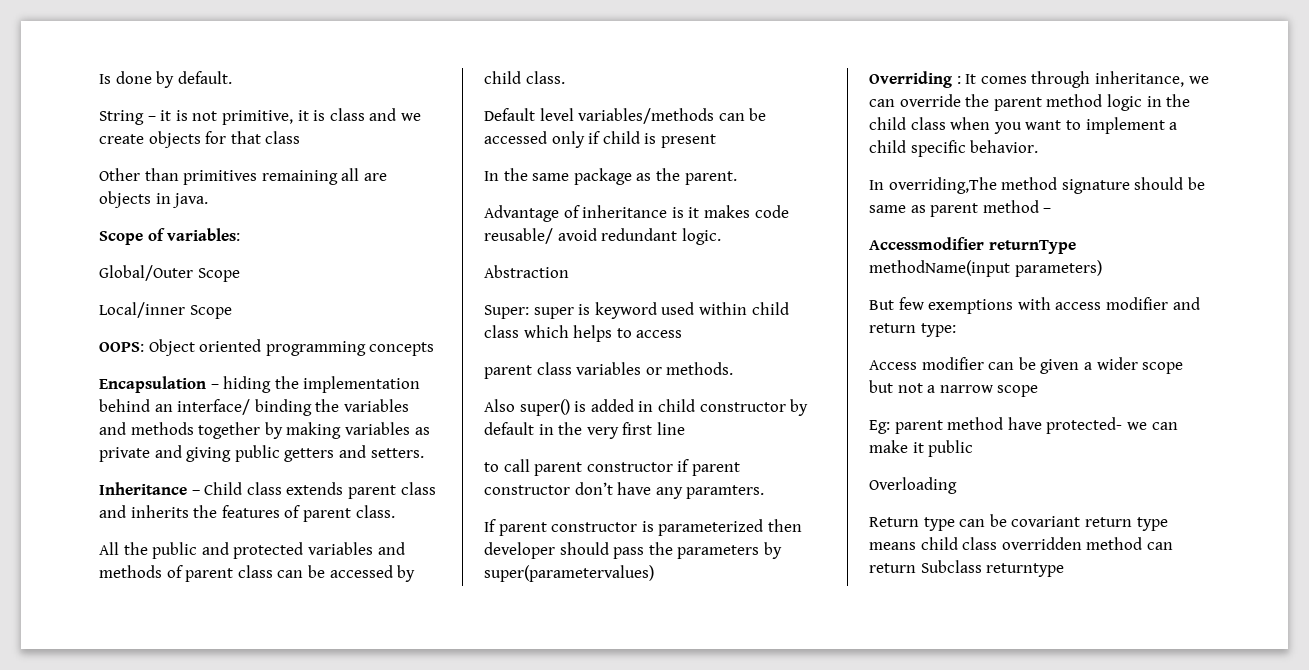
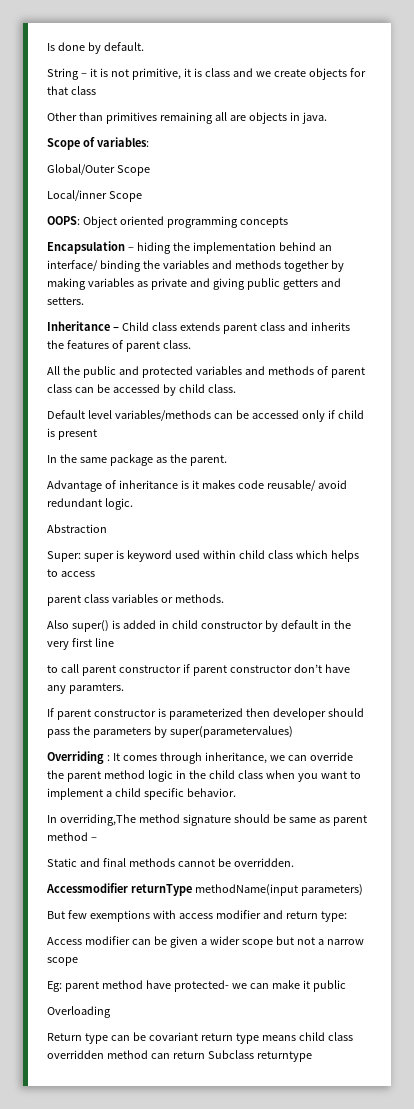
+ Static and final methods cannot be overridden.

